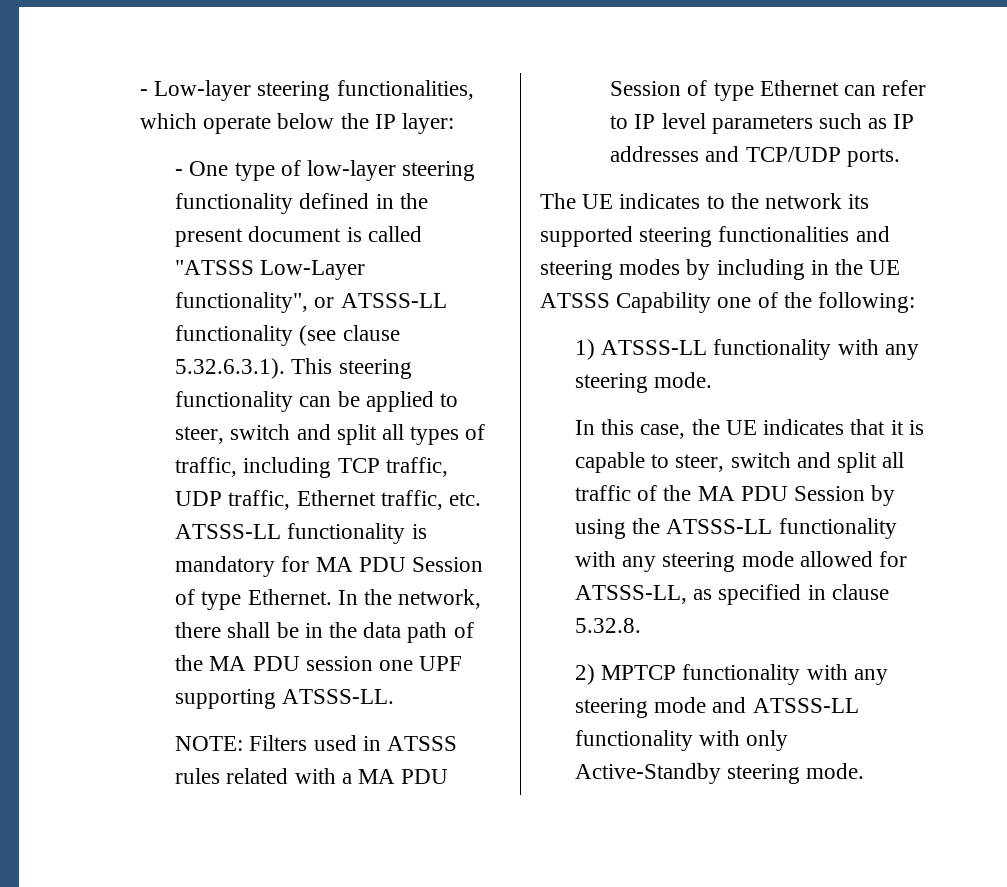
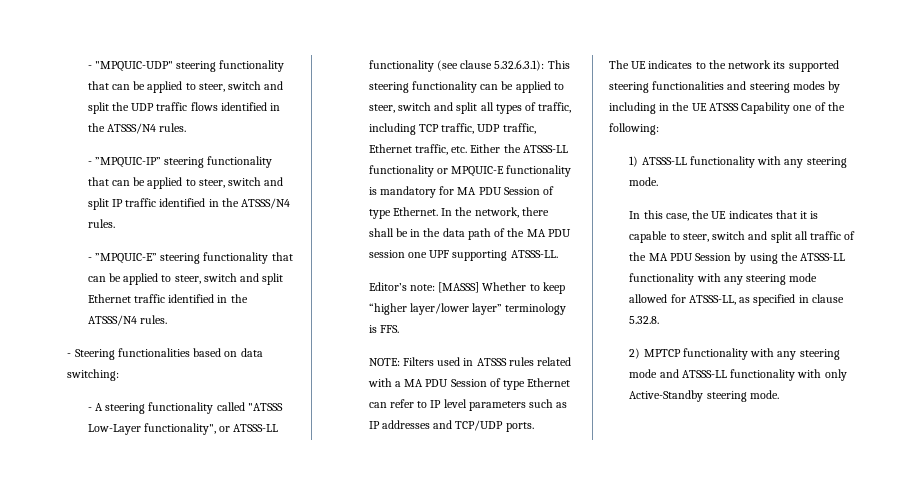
- - Low-layer steering functionalities, which operate below the IP layer:
- - One type of low-layer steering functionality defined in the present document is called "ATSSS Low-Layer functionality", or ATSSS-LL functionality (see clause 5.32.6.3.1). This steering functionality can be applied to steer, switch and split all types of traffic, including TCP traffic, UDP traffic, Ethernet traffic, etc. ATSSS-LL functionality is mandatory for MA PDU Session of type Ethernet.
+ - "MPQUIC-UDP" steering functionality that can be applied to steer, switch and split the UDP traffic flows identified in the ATSSS/N4 rules.
+ - ”MPQUIC-IP” steering functionality that can be applied to steer, switch and split IP traffic identified in the ATSSS/N4 rules.
+ - ”MPQUIC-E” steering functionality that can be applied to steer, switch and split Ethernet traffic identified in the ATSSS/N4 rules.
+ - Steering functionalities based on data switching:
+ - A steering functionality called "ATSSS Low-Layer functionality", or ATSSS-LL functionality (see clause 5.32.6.3.1): This steering functionality can be applied to steer, switch and split all types of traffic, including TCP traffic, UDP traffic, Ethernet traffic, etc. Either the ATSSS-LL functionality or MPQUIC-E functionality is mandatory for MA PDU Session of type Ethernet.
+ Editor’s note: [MASSS] Whether to keep “higher layer/lower layer” terminology is FFS.

